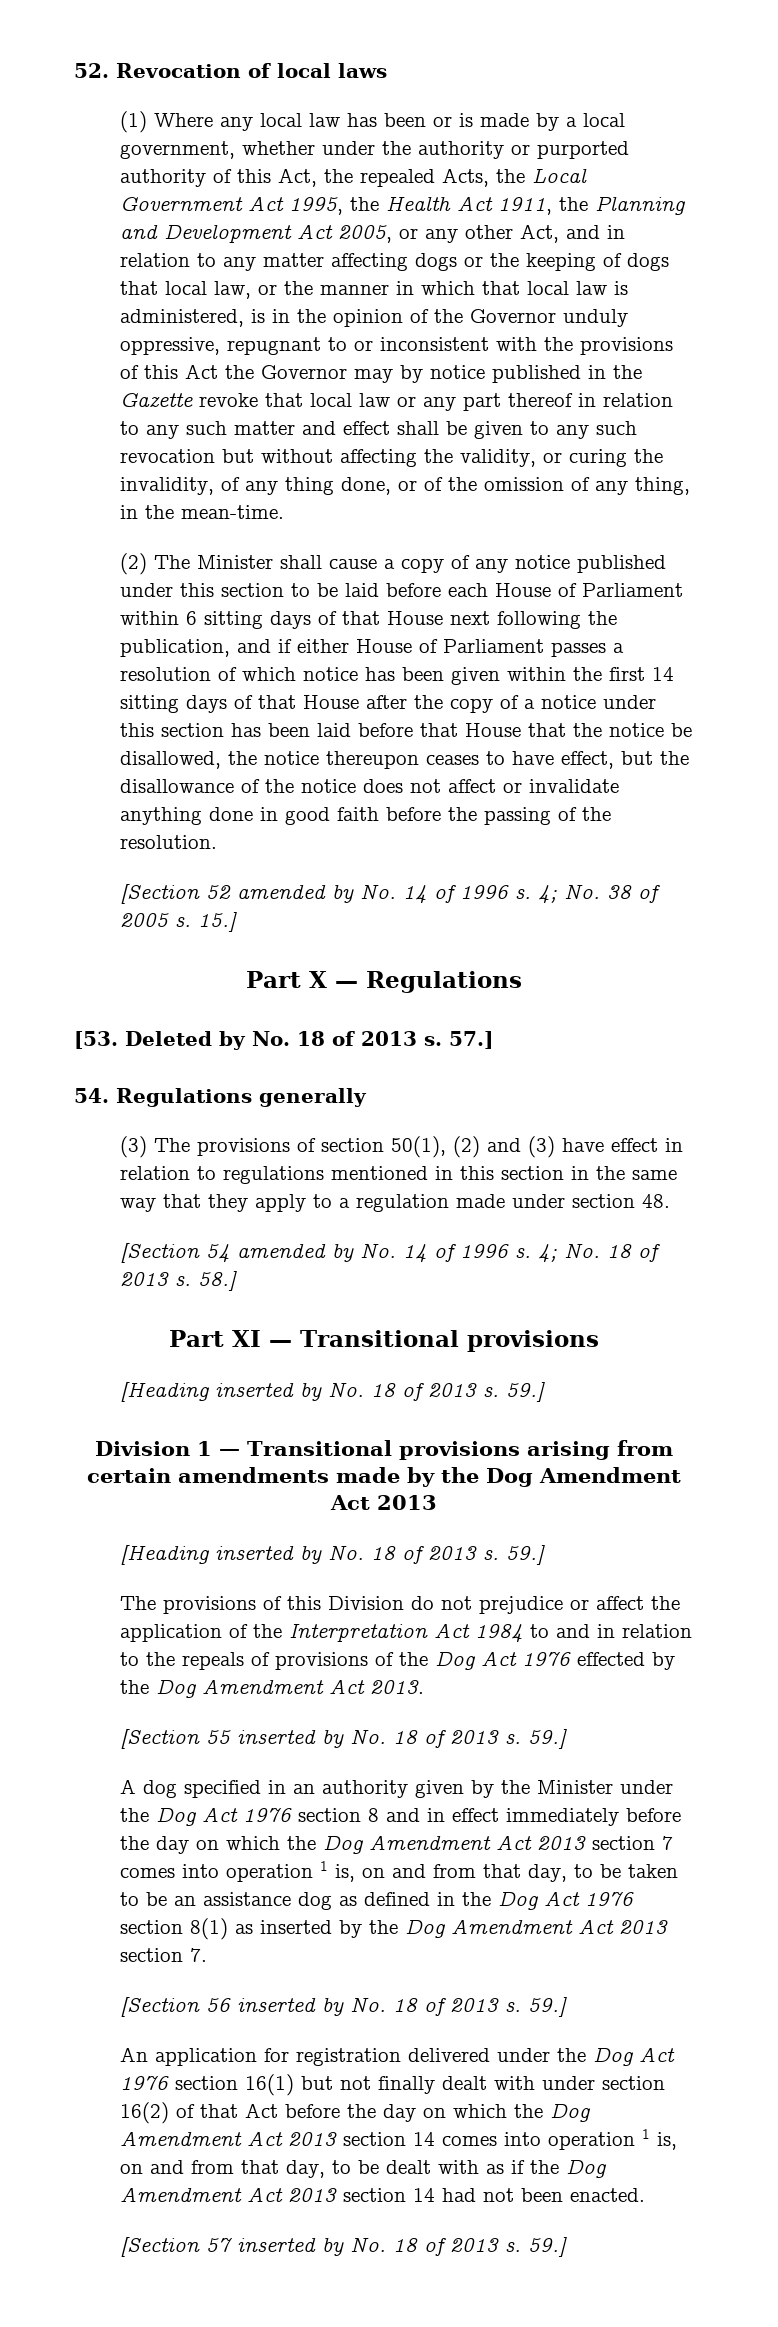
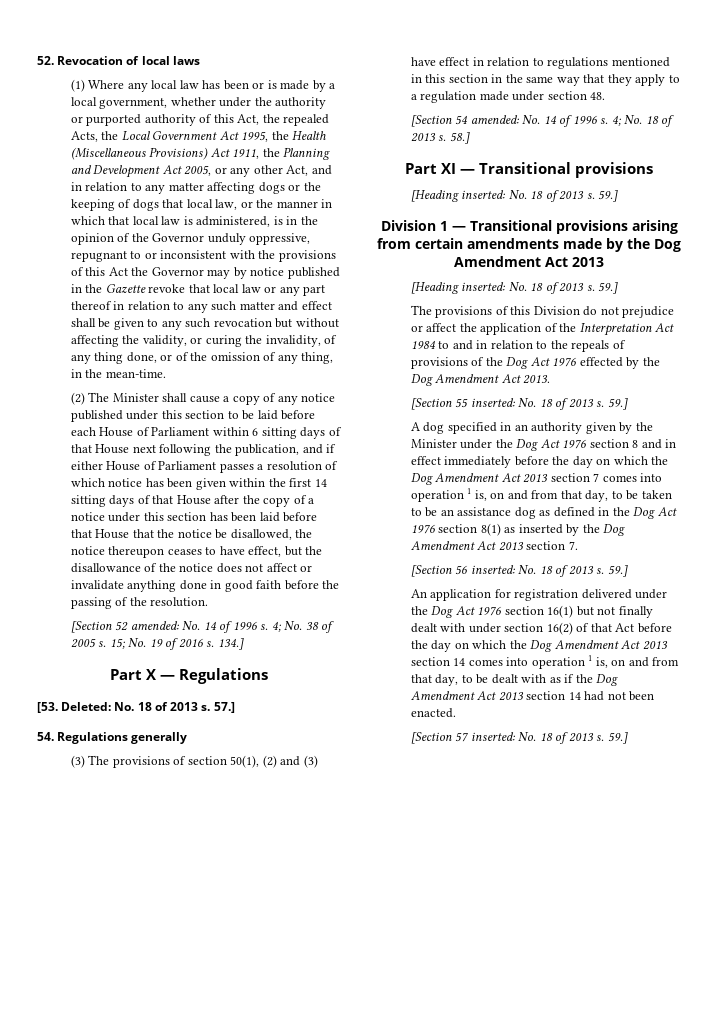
- (1) Where any local law has been or is made by a local government, whether under the authority or purported authority of this Act, the repealed Acts, the Local Government Act 1995, the Health Act 1911, the Planning and Development Act 2005, or any other Act, and in relation to any matter affecting dogs or the keeping of dogs that local law, or the manner in which that local law is administered, is in the opinion of the Governor unduly oppressive, repugnant to or inconsistent with the provisions of this Act the Governor may by notice published in the Gazette revoke that local law or any part thereof in relation to any such matter and effect shall be given to any such revocation but without affecting the validity, or curing the invalidity, of any thing done, or of the omission of any thing, in the mean-time.
+ (1) Where any local law has been or is made by a local government, whether under the authority or purported authority of this Act, the repealed Acts, the Local Government Act 1995, the Health (Miscellaneous Provisions) Act 1911, the Planning and Development Act 2005, or any other Act, and in relation to any matter affecting dogs or the keeping of dogs that local law, or the manner in which that local law is administered, is in the opinion of the Governor unduly oppressive, repugnant to or inconsistent with the provisions of this Act the Governor may by notice published in the Gazette revoke that local law or any part thereof in relation to any such matter and effect shall be given to any such revocation but without affecting the validity, or curing the invalidity, of any thing done, or of the omission of any thing, in the mean-time.
- [Section 52 amended by No. 14 of 1996 s.
+ [Section 52 amended: No. 14 of 1996 s.
- 15.]
+ 15; No. 19 of 2016 s. 134.]
- [53. Deleted by No. 18 of 2013 s.
+ [53. Deleted: No. 18 of 2013 s.
- [Section 54 amended by No. 14 of 1996 s.
+ [Section 54 amended: No. 14 of 1996 s.
  Part XI — Transitional provisions
- [Heading inserted by No. 18 of 2013 s.
+ [Heading inserted: No. 18 of 2013 s.
  Division 1 — Transitional provisions arising from certain amendments made by the Dog Amendment Act 2013
- [Heading inserted by No. 18 of 2013 s.
+ [Heading inserted: No. 18 of 2013 s.
- [Section 55 inserted by No. 18 of 2013 s.
+ [Section 55 inserted: No. 18 of 2013 s.
- [Section 56 inserted by No. 18 of 2013 s.
+ [Section 56 inserted: No. 18 of 2013 s.
- [Section 57 inserted by No. 18 of 2013 s.
+ [Section 57 inserted: No. 18 of 2013 s.

